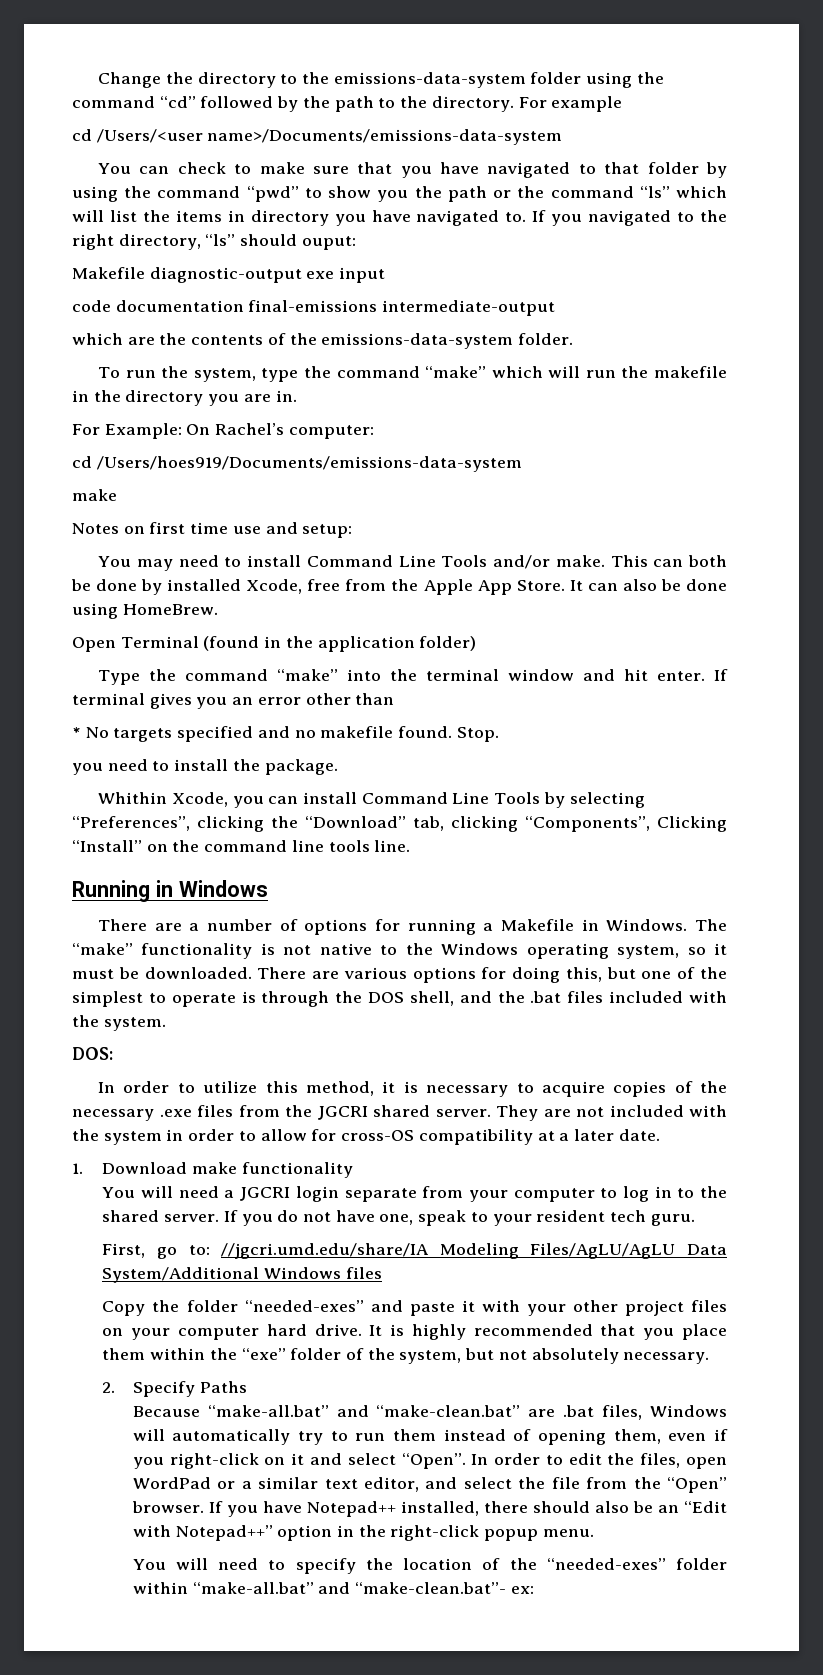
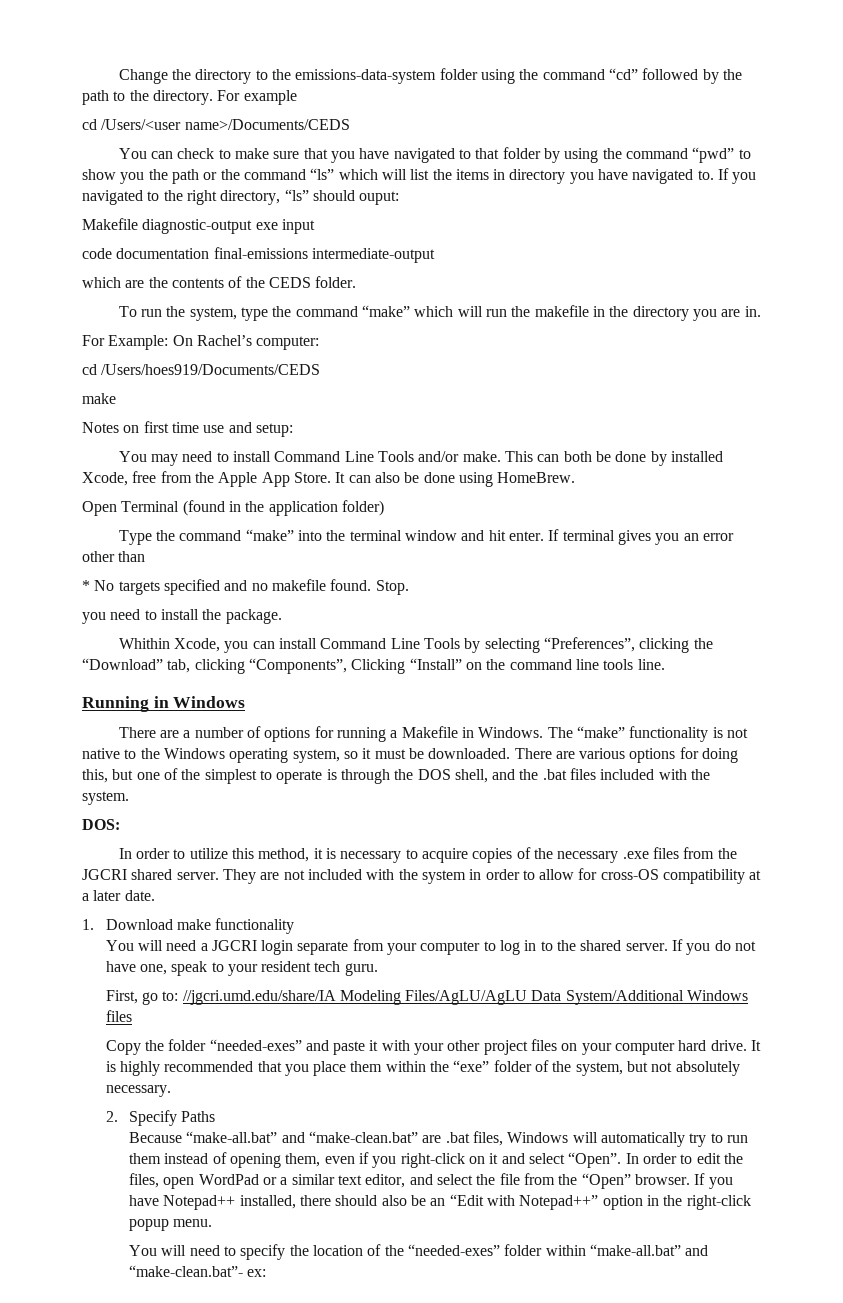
- cd /Users/<user name>/Documents/emissions-data-system
+ cd /Users/<user name>/Documents/CEDS
- which are the contents of the emissions-data-system folder.
+ which are the contents of the CEDS folder.
- cd /Users/hoes919/Documents/emissions-data-system
+ cd /Users/hoes919/Documents/CEDS

